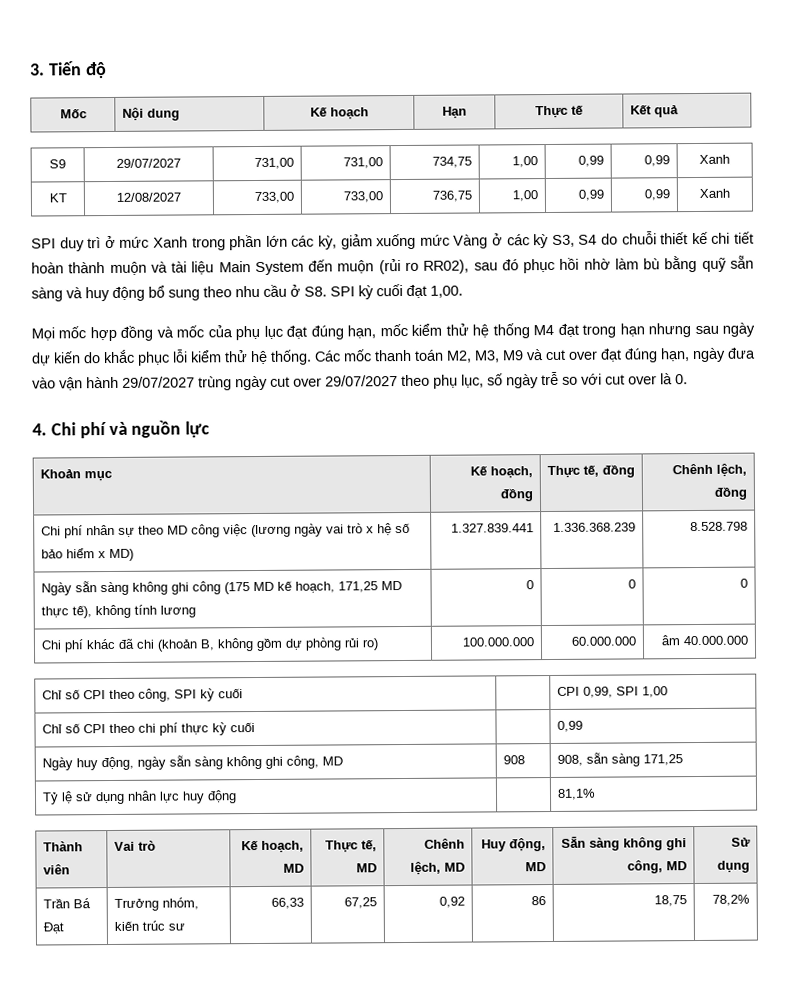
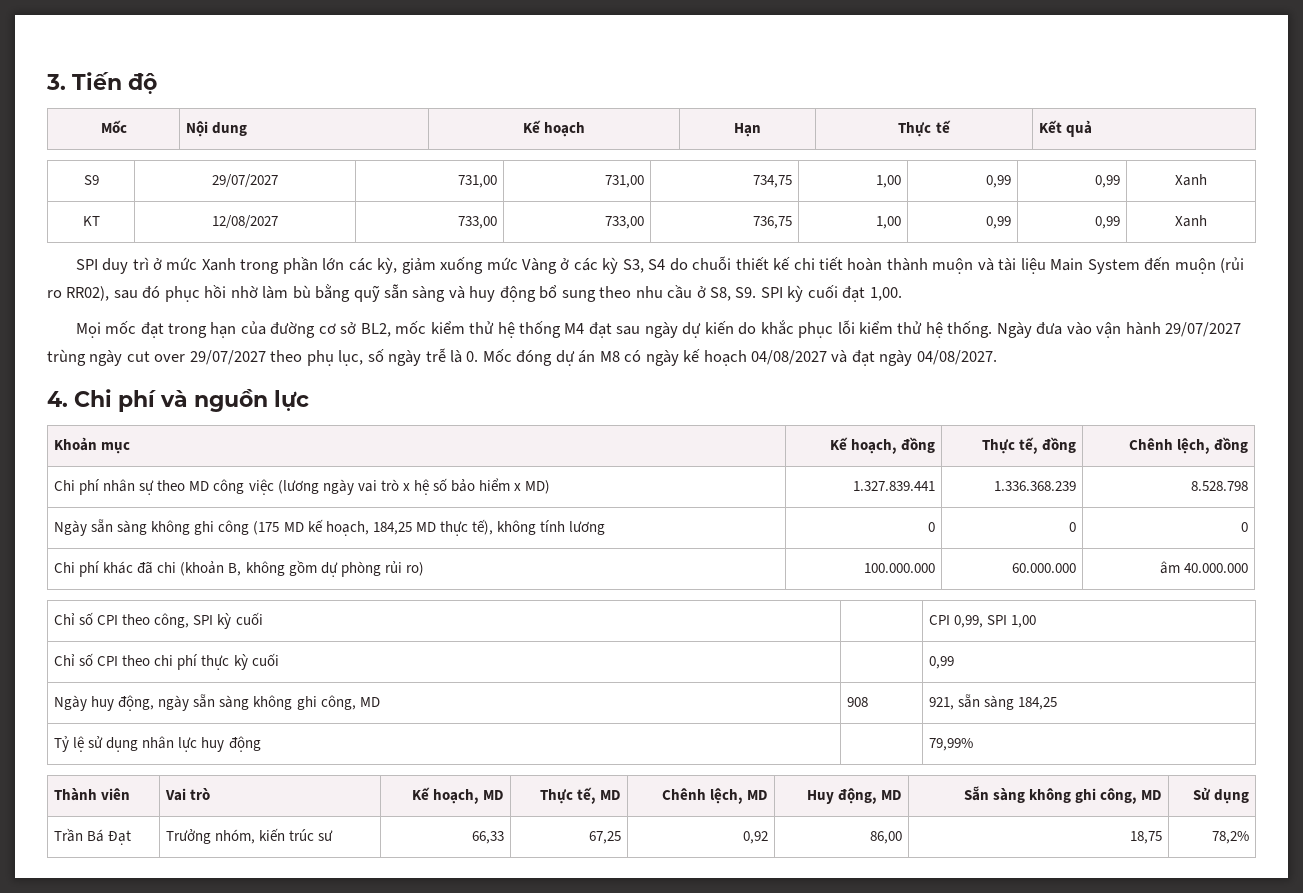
- SPI duy trì ở mức Xanh trong phần lớn các kỳ, giảm xuống mức Vàng ở các kỳ S3, S4 do chuỗi thiết kế chi tiết hoàn thành muộn và tài liệu Main System đến muộn (rủi ro RR02), sau đó phục hồi nhờ làm bù bằng quỹ sẵn sàng và huy động bổ sung theo nhu cầu ở S8. SPI kỳ cuối đạt 1,00.
+ SPI duy trì ở mức Xanh trong phần lớn các kỳ, giảm xuống mức Vàng ở các kỳ S3, S4 do chuỗi thiết kế chi tiết hoàn thành muộn và tài liệu Main System đến muộn (rủi ro RR02), sau đó phục hồi nhờ làm bù bằng quỹ sẵn sàng và huy động bổ sung theo nhu cầu ở S8, S9. SPI kỳ cuối đạt 1,00.
- Mọi mốc hợp đồng và mốc của phụ lục đạt đúng hạn, mốc kiểm thử hệ thống M4 đạt trong hạn nhưng sau ngày dự kiến do khắc phục lỗi kiểm thử hệ thống.
+ Mọi mốc đạt trong hạn của đường cơ sở BL2, mốc kiểm thử hệ thống M4 đạt sau ngày dự kiến do khắc phục lỗi kiểm thử hệ thống.
- Các mốc thanh toán M2, M3, M9 và cut over đạt đúng hạn, ngày đưa vào vận hành 29/07/2027 trùng ngày cut over 29/07/2027 theo phụ lục, số ngày trễ so với cut over là 0.
+ Ngày đưa vào vận hành 29/07/2027 trùng ngày cut over 29/07/2027 theo phụ lục, số ngày trễ là 0. Mốc đóng dự án M8 có ngày kế hoạch 04/08/2027 và đạt ngày 04/08/2027.
- Ngày sẵn sàng không ghi công (175 MD kế hoạch, 171,25 MD thực tế), không tính lương | 0 | 0 | 0
+ Ngày sẵn sàng không ghi công (175 MD kế hoạch, 184,25 MD thực tế), không tính lương | 0 | 0 | 0
- Ngày huy động, ngày sẵn sàng không ghi công, MD | 908 | 908, sẵn sàng 171,25
+ Ngày huy động, ngày sẵn sàng không ghi công, MD | 908 | 921, sẵn sàng 184,25
- Tỷ lệ sử dụng nhân lực huy động | | 81,1%
+ Tỷ lệ sử dụng nhân lực huy động | | 79,99%
- Trần Bá Đạt | Trưởng nhóm, kiến trúc sư | 66,33 | 67,25 | 0,92 | 86 | 18,75 | 78,2%
+ Trần Bá Đạt | Trưởng nhóm, kiến trúc sư | 66,33 | 67,25 | 0,92 | 86,00 | 18,75 | 78,2%

